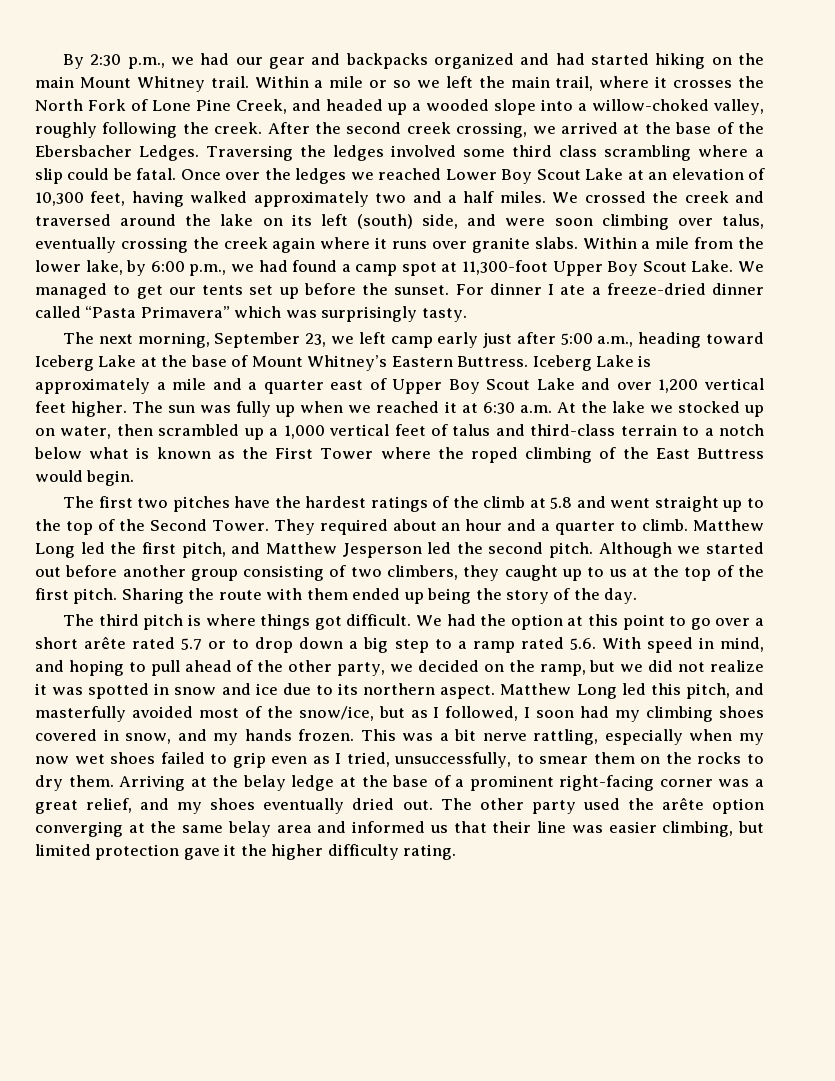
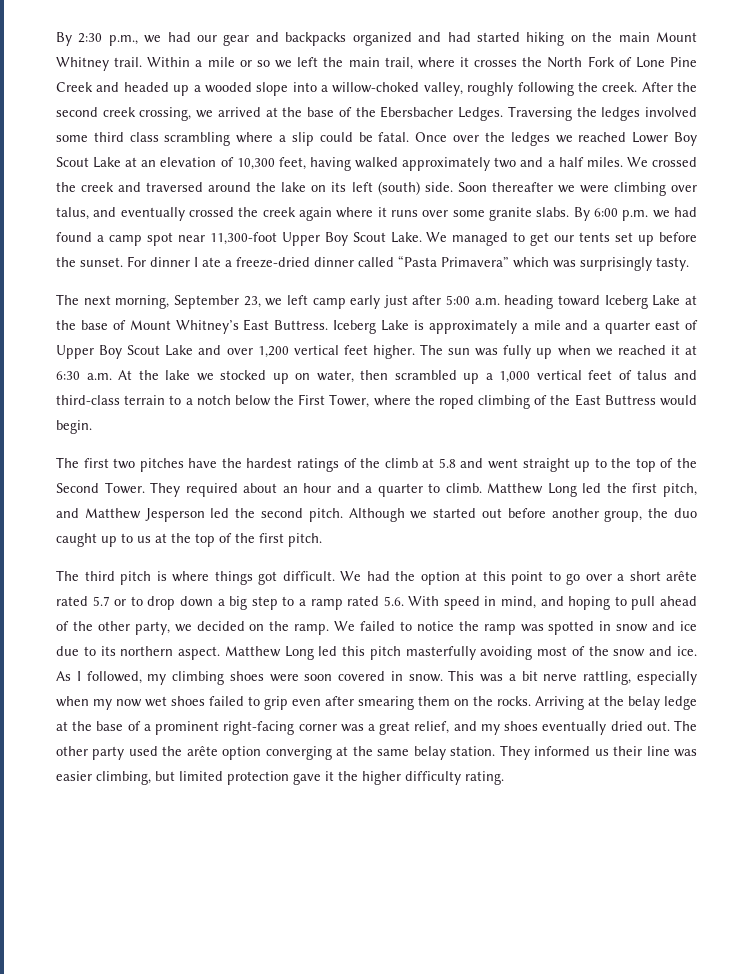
- Within a mile or so we left the main trail, where it crosses the North Fork of Lone Pine Creek, and headed up a wooded slope into a willow-choked valley, roughly following the creek.
+ Within a mile or so we left the main trail, where it crosses the North Fork of Lone Pine Creek and headed up a wooded slope into a willow-choked valley, roughly following the creek.
- We crossed the creek and traversed around the lake on its left (south) side, and were soon climbing over talus, eventually crossing the creek again where it runs over granite slabs.
+ We crossed the creek and traversed around the lake on its left (south) side. Soon thereafter we were climbing over talus, and eventually crossed the creek again where it runs over some granite slabs.
- Within a mile from the lower lake, by 6:00 p.m., we had found a camp spot at 11,300-foot Upper Boy Scout Lake.
+ By 6:00 p.m. we had found a camp spot near 11,300-foot Upper Boy Scout Lake.
- The next morning, September 23, we left camp early just after 5:00 a.m., heading toward Iceberg Lake at the base of Mount Whitney’s Eastern Buttress.
+ The next morning, September 23, we left camp early just after 5:00 a.m. heading toward Iceberg Lake at the base of Mount Whitney’s East Buttress.
- The sun was fully up when we reached it at 6:30 a.m. At the lake we stocked up on water, then scrambled up a 1,000 vertical feet of talus and third-class terrain to a notch below what is known as the First Tower where the roped climbing of the East Buttress would begin.
+ The sun was fully up when we reached it at 6:30 a.m. At the lake we stocked up on water, then scrambled up a 1,000 vertical feet of talus and third-class terrain to a notch below the First Tower, where the roped climbing of the East Buttress would begin.
- Although we started out before another group consisting of two climbers, they caught up to us at the top of the first pitch. Sharing the route with them ended up being the story of the day.
+ Although we started out before another group, the duo caught up to us at the top of the first pitch.
- We had the option at this point to go over a short arête rated 5.7 or to drop down a big step to a ramp rated 5.6. With speed in mind, and hoping to pull ahead of the other party, we decided on the ramp, but we did not realize it was spotted in snow and ice due to its northern aspect.
+ We had the option at this point to go over a short arête rated 5.7 or to drop down a big step to a ramp rated 5.6. With speed in mind, and hoping to pull ahead of the other party, we decided on the ramp. We failed to notice the ramp was spotted in snow and ice due to its northern aspect.
- Matthew Long led this pitch, and masterfully avoided most of the snow/ice, but as I followed, I soon had my climbing shoes covered in snow, and my hands frozen.
+ Matthew Long led this pitch masterfully avoiding most of the snow and ice. As I followed, my climbing shoes were soon covered in snow.
- This was a bit nerve rattling, especially when my now wet shoes failed to grip even as I tried, unsuccessfully, to smear them on the rocks to dry them.
+ This was a bit nerve rattling, especially when my now wet shoes failed to grip even after smearing them on the rocks.
- The other party used the arête option converging at the same belay area and informed us that their line was easier climbing, but limited protection gave it the higher difficulty rating.
+ The other party used the arête option converging at the same belay station. They informed us their line was easier climbing, but limited protection gave it the higher difficulty rating.

